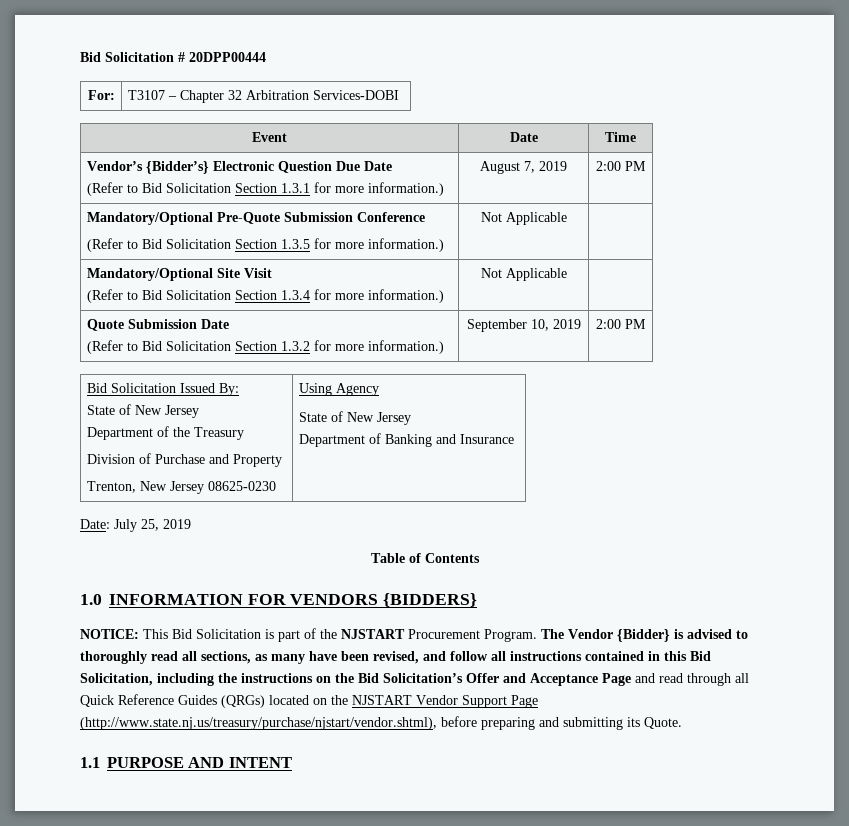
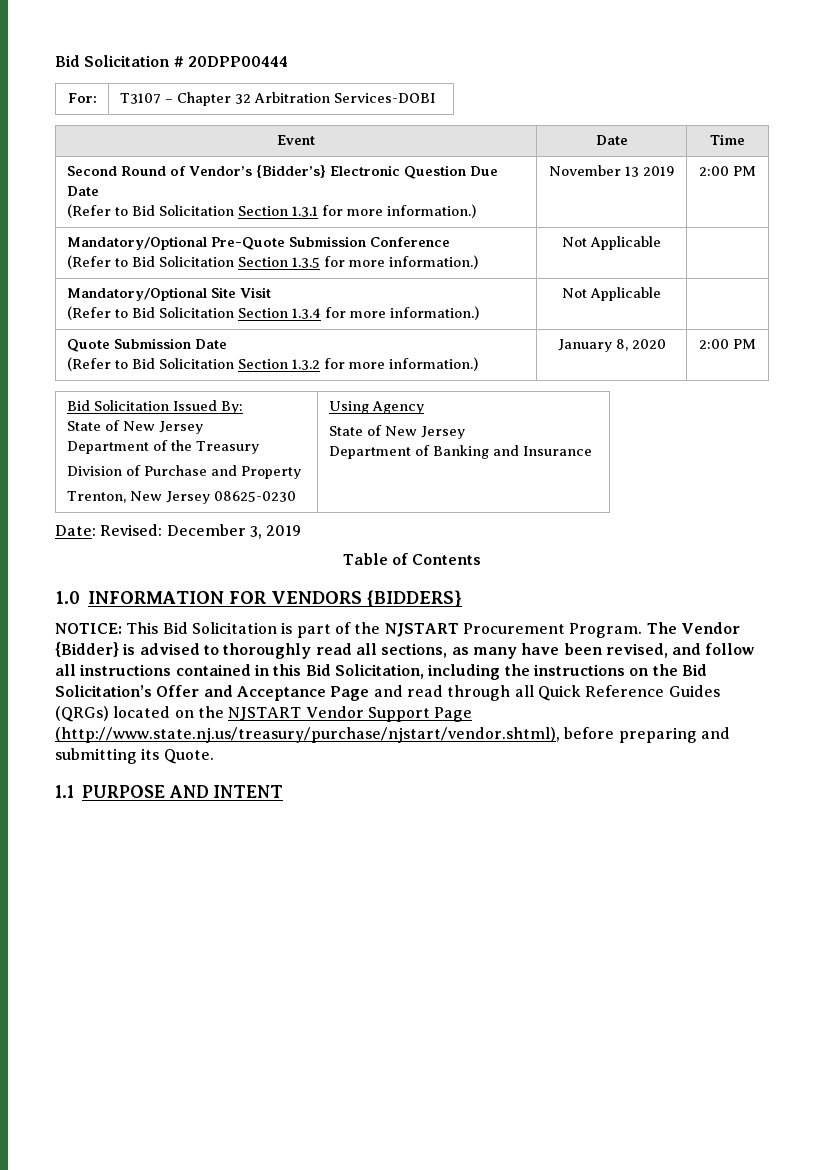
- Vendor’s {Bidder’s} Electronic Question Due Date
- (Refer to Bid Solicitation Section 1.3.1 for more information.) | August 7, 2019 | 2:00 PM
+ Second Round of Vendor’s {Bidder’s} Electronic Question Due Date
+ (Refer to Bid Solicitation Section 1.3.1 for more information.) | November 13 2019 | 2:00 PM
  Quote Submission Date
- (Refer to Bid Solicitation Section 1.3.2 for more information.) | September 10, 2019 | 2:00 PM
+ (Refer to Bid Solicitation Section 1.3.2 for more information.) | January 8, 2020 | 2:00 PM
- Date: July 25, 2019
+ Date: Revised: December 3, 2019

